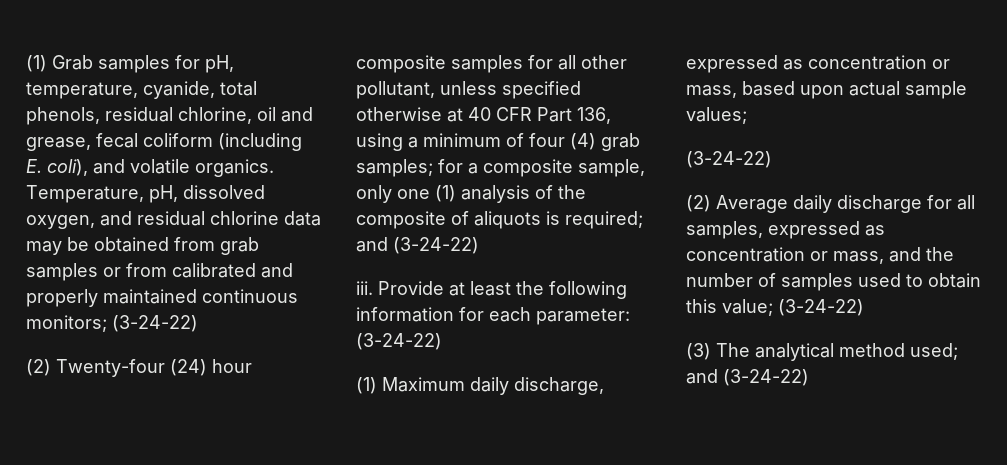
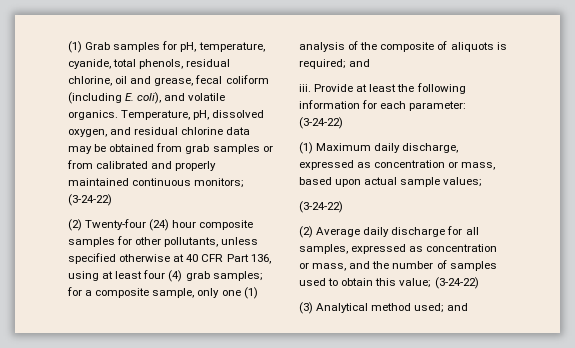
- (2) Twenty-four (24) hour composite samples for all other pollutant, unless specified otherwise at 40 CFR Part 136, using a minimum of four (4) grab samples; for a composite sample, only one (1) analysis of the composite of aliquots is required; and (3-24-22)
+ (2) Twenty-four (24) hour composite samples for other pollutants, unless specified otherwise at 40 CFR Part 136, using at least four (4) grab samples; for a composite sample, only one (1) analysis of the composite of aliquots is required; and
- (3) The analytical method used; and (3-24-22)
+ (3) Analytical method used; and

